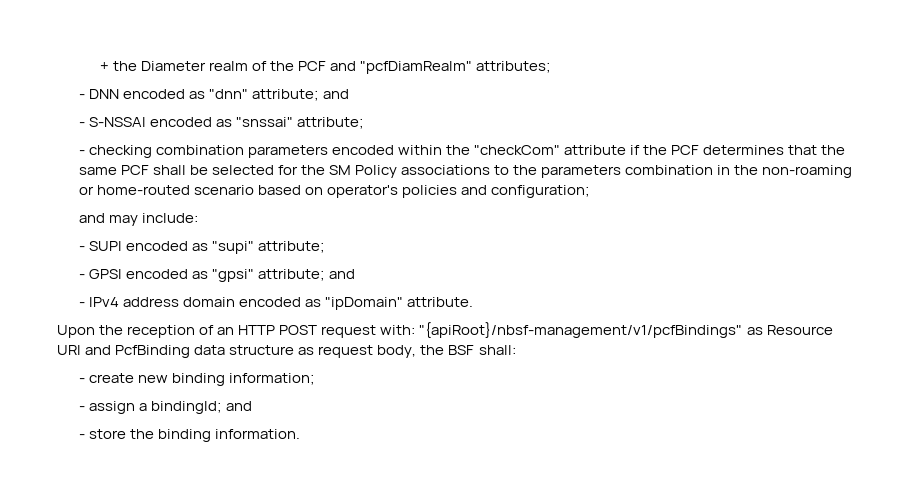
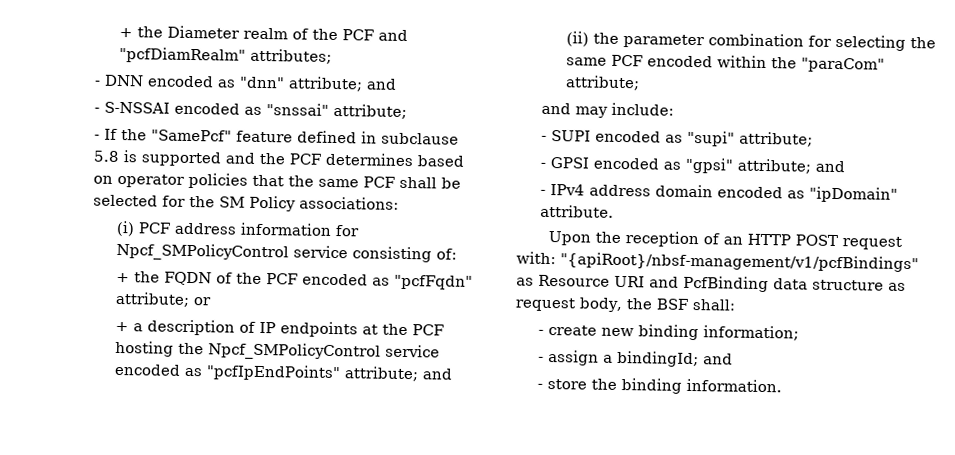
- - checking combination parameters encoded within the "checkCom" attribute if the PCF determines that the same PCF shall be selected for the SM Policy associations to the parameters combination in the non-roaming or home-routed scenario based on operator's policies and configuration;
+ - If the "SamePcf" feature defined in subclause 5.8 is supported and the PCF determines based on operator policies that the same PCF shall be selected for the SM Policy associations:
+ (i) PCF address information for Npcf_SMPolicyControl service consisting of:
+ + the FQDN of the PCF encoded as "pcfFqdn" attribute; or
+ + a description of IP endpoints at the PCF hosting the Npcf_SMPolicyControl service encoded as "pcfIpEndPoints" attribute; and
+ (ii) the parameter combination for selecting the same PCF encoded within the "paraCom" attribute;

